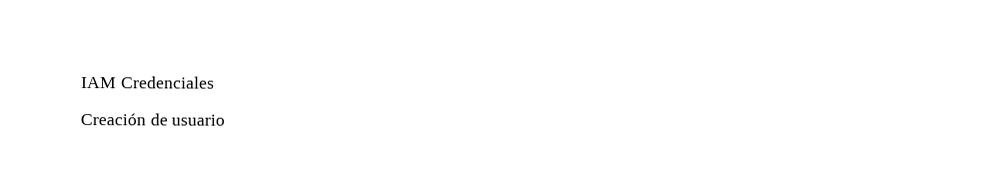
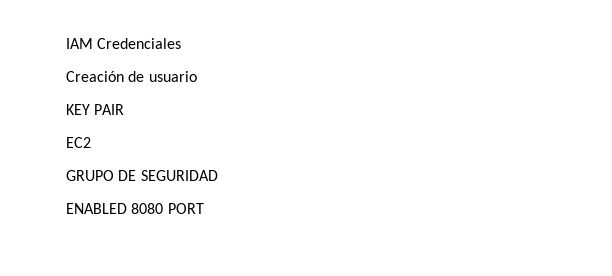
+ KEY PAIR
+ EC2
+ GRUPO DE SEGURIDAD
+ ENABLED 8080 PORT

